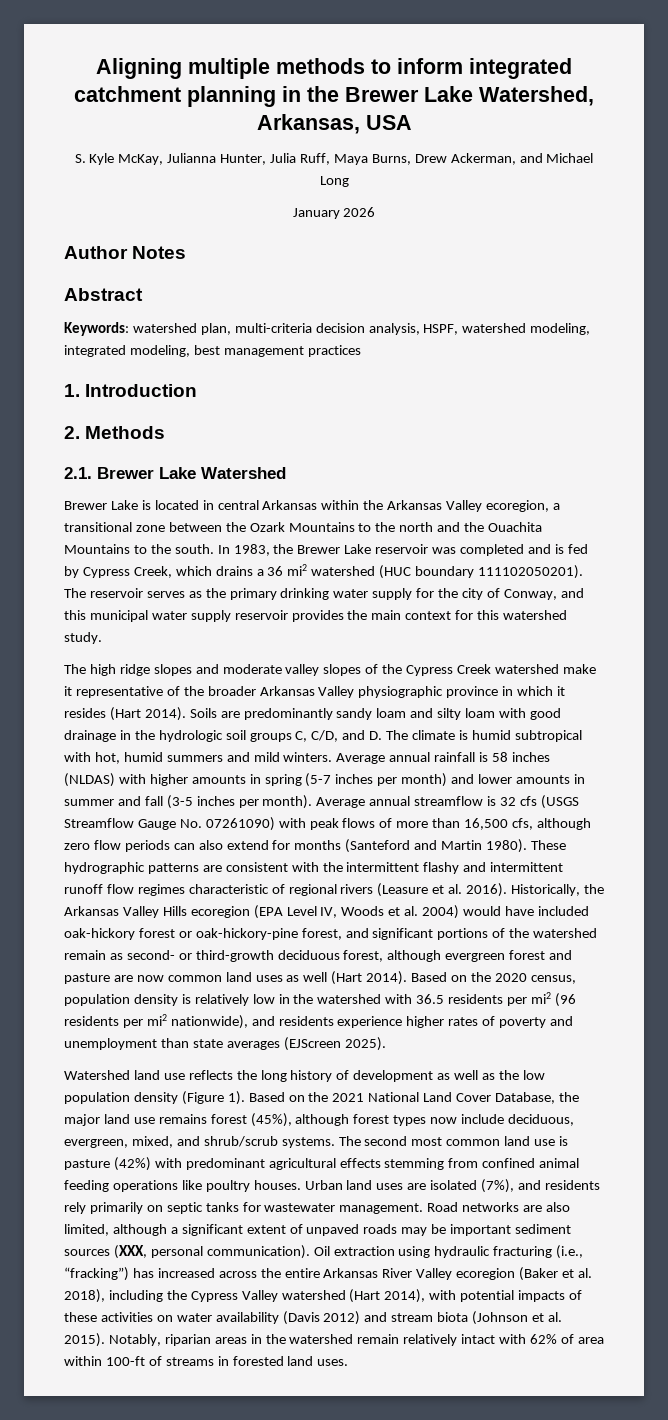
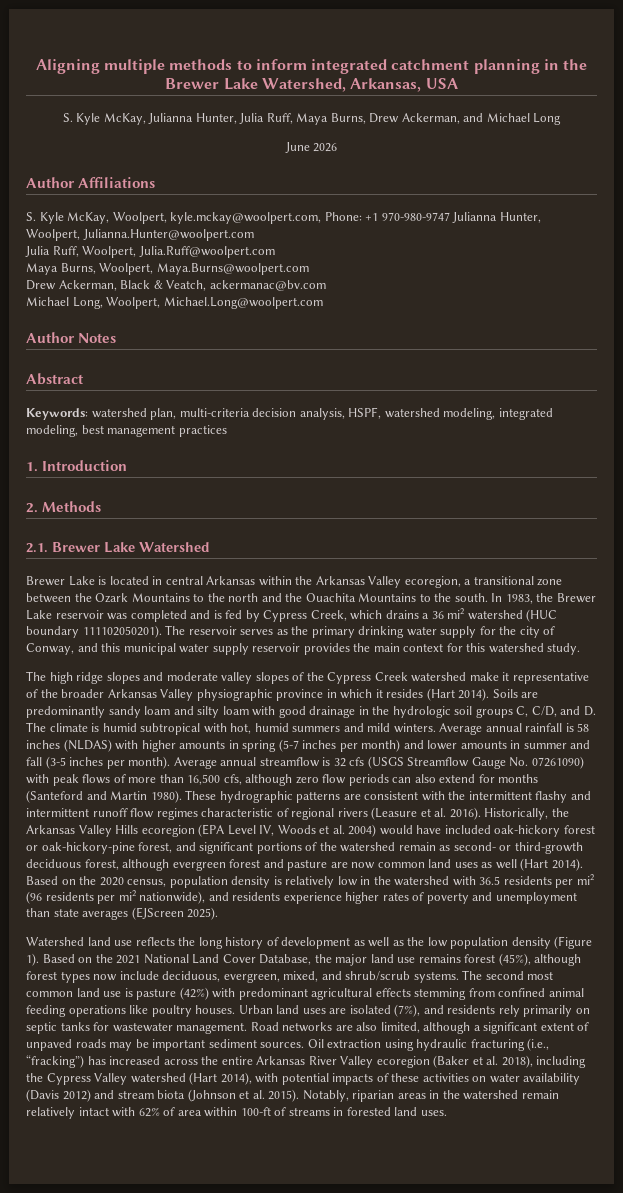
- January 2026
+ June 2026
+ Author Affiliations
+ S. Kyle McKay, Woolpert, kyle.mckay@woolpert.com, Phone: +1 970-980-9747 Julianna Hunter, Woolpert, Julianna.Hunter@woolpert.com
+ Julia Ruff, Woolpert, Julia.Ruff@woolpert.com
+ Maya Burns, Woolpert, Maya.Burns@woolpert.com
+ Drew Ackerman, Black & Veatch, ackermanac@bv.com
+ Michael Long, Woolpert, Michael.Long@woolpert.com
- Road networks are also limited, although a significant extent of unpaved roads may be important sediment sources (XXX, personal communication).
+ Road networks are also limited, although a significant extent of unpaved roads may be important sediment sources.

